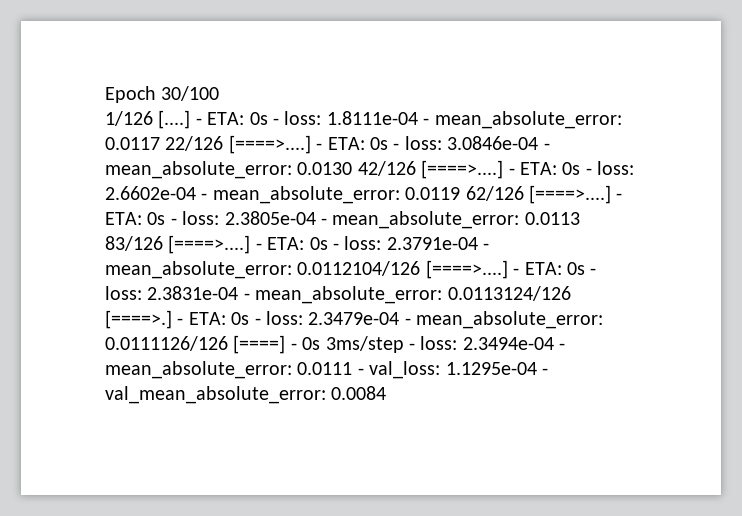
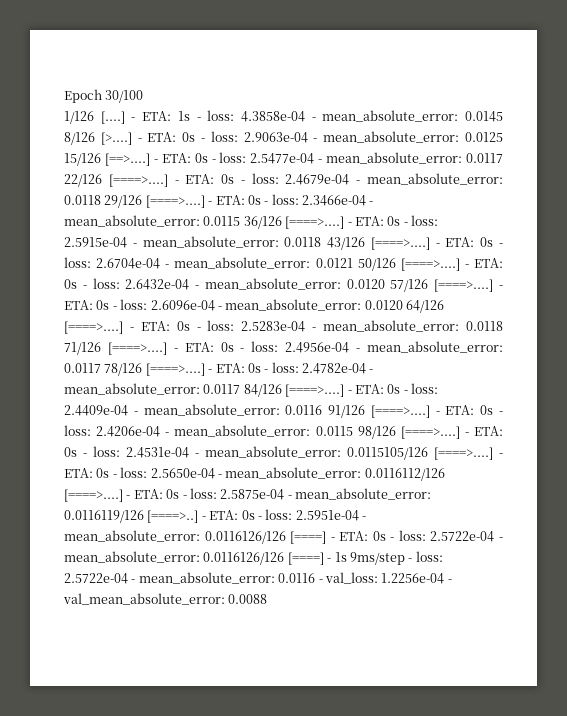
- - ETA: 0s - loss: 1.8111e-04 - mean_absolute_error: 0.0117 22/126 [====>....]
+ - ETA: 1s - loss: 4.3858e-04 - mean_absolute_error: 0.0145 8/126 [>....] - ETA: 0s - loss: 2.9063e-04 - mean_absolute_error: 0.0125 15/126 [==>....] - ETA: 0s - loss: 2.5477e-04 - mean_absolute_error: 0.0117 22/126 [====>....]
- - ETA: 0s - loss: 3.0846e-04 - mean_absolute_error: 0.0130 42/126 [====>....] - ETA: 0s - loss: 2.6602e-04 - mean_absolute_error: 0.0119 62/126 [====>....] - ETA: 0s - loss: 2.3805e-04 - mean_absolute_error: 0.0113 83/126 [====>....] - ETA: 0s - loss: 2.3791e-04 - mean_absolute_error: 0.0112104/126 [====>....] - ETA: 0s - loss: 2.3831e-04 - mean_absolute_error: 0.0113124/126 [====>.] - ETA: 0s - loss: 2.3479e-04 - mean_absolute_error: 0.0111126/126 [====] - 0s 3ms/step - loss: 2.3494e-04 - mean_absolute_error: 0.0111 - val_loss: 1.1295e-04 - val_mean_absolute_error: 0.0084
+ - ETA: 0s - loss: 2.4679e-04 - mean_absolute_error: 0.0118 29/126 [====>....] - ETA: 0s - loss: 2.3466e-04 - mean_absolute_error: 0.0115 36/126 [====>....] - ETA: 0s - loss: 2.5915e-04 - mean_absolute_error: 0.0118 43/126 [====>....] - ETA: 0s - loss: 2.6704e-04 - mean_absolute_error: 0.0121 50/126 [====>....] - ETA: 0s - loss: 2.6432e-04 - mean_absolute_error: 0.0120 57/126 [====>....] - ETA: 0s - loss: 2.6096e-04 - mean_absolute_error: 0.0120 64/126 [====>....] - ETA: 0s - loss: 2.5283e-04 - mean_absolute_error: 0.0118 71/126 [====>....] - ETA: 0s - loss: 2.4956e-04 - mean_absolute_error: 0.0117 78/126 [====>....] - ETA: 0s - loss: 2.4782e-04 - mean_absolute_error: 0.0117 84/126 [====>....] - ETA: 0s - loss: 2.4409e-04 - mean_absolute_error: 0.0116 91/126 [====>....] - ETA: 0s - loss: 2.4206e-04 - mean_absolute_error: 0.0115 98/126 [====>....] - ETA: 0s - loss: 2.4531e-04 - mean_absolute_error: 0.0115105/126 [====>....] - ETA: 0s - loss: 2.5650e-04 - mean_absolute_error: 0.0116112/126 [====>....] - ETA: 0s - loss: 2.5875e-04 - mean_absolute_error: 0.0116119/126 [====>..] - ETA: 0s - loss: 2.5951e-04 - mean_absolute_error: 0.0116126/126 [====] - ETA: 0s - loss: 2.5722e-04 - mean_absolute_error: 0.0116126/126 [====] - 1s 9ms/step - loss: 2.5722e-04 - mean_absolute_error: 0.0116 - val_loss: 1.2256e-04 - val_mean_absolute_error: 0.0088

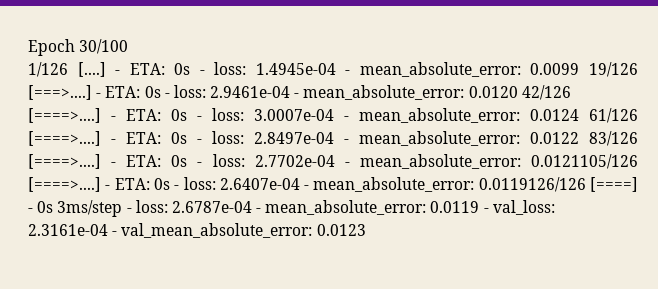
- - ETA: 1s - loss: 4.3858e-04 - mean_absolute_error: 0.0145 8/126 [>....] - ETA: 0s - loss: 2.9063e-04 - mean_absolute_error: 0.0125 15/126 [==>....] - ETA: 0s - loss: 2.5477e-04 - mean_absolute_error: 0.0117 22/126 [====>....] - ETA: 0s - loss: 2.4679e-04 - mean_absolute_error: 0.0118 29/126 [====>....] - ETA: 0s - loss: 2.3466e-04 - mean_absolute_error: 0.0115 36/126 [====>....] - ETA: 0s - loss: 2.5915e-04 - mean_absolute_error: 0.0118 43/126 [====>....] - ETA: 0s - loss: 2.6704e-04 - mean_absolute_error: 0.0121 50/126 [====>....] - ETA: 0s - loss: 2.6432e-04 - mean_absolute_error: 0.0120 57/126 [====>....] - ETA: 0s - loss: 2.6096e-04 - mean_absolute_error: 0.0120 64/126 [====>....] - ETA: 0s - loss: 2.5283e-04 - mean_absolute_error: 0.0118 71/126 [====>....] - ETA: 0s - loss: 2.4956e-04 - mean_absolute_error: 0.0117 78/126 [====>....] - ETA: 0s - loss: 2.4782e-04 - mean_absolute_error: 0.0117 84/126 [====>....] - ETA: 0s - loss: 2.4409e-04 - mean_absolute_error: 0.0116 91/126 [====>....] - ETA: 0s - loss: 2.4206e-04 - mean_absolute_error: 0.0115 98/126 [====>....] - ETA: 0s - loss: 2.4531e-04 - mean_absolute_error: 0.0115105/126 [====>....] - ETA: 0s - loss: 2.5650e-04 - mean_absolute_error: 0.0116112/126 [====>....] - ETA: 0s - loss: 2.5875e-04 - mean_absolute_error: 0.0116119/126 [====>..] - ETA: 0s - loss: 2.5951e-04 - mean_absolute_error: 0.0116126/126 [====] - ETA: 0s - loss: 2.5722e-04 - mean_absolute_error: 0.0116126/126 [====] - 1s 9ms/step - loss: 2.5722e-04 - mean_absolute_error: 0.0116 - val_loss: 1.2256e-04 - val_mean_absolute_error: 0.0088
+ - ETA: 0s - loss: 1.4945e-04 - mean_absolute_error: 0.0099 19/126 [===>....] - ETA: 0s - loss: 2.9461e-04 - mean_absolute_error: 0.0120 42/126 [====>....] - ETA: 0s - loss: 3.0007e-04 - mean_absolute_error: 0.0124 61/126 [====>....] - ETA: 0s - loss: 2.8497e-04 - mean_absolute_error: 0.0122 83/126 [====>....] - ETA: 0s - loss: 2.7702e-04 - mean_absolute_error: 0.0121105/126 [====>....] - ETA: 0s - loss: 2.6407e-04 - mean_absolute_error: 0.0119126/126 [====] - 0s 3ms/step - loss: 2.6787e-04 - mean_absolute_error: 0.0119 - val_loss: 2.3161e-04 - val_mean_absolute_error: 0.0123

